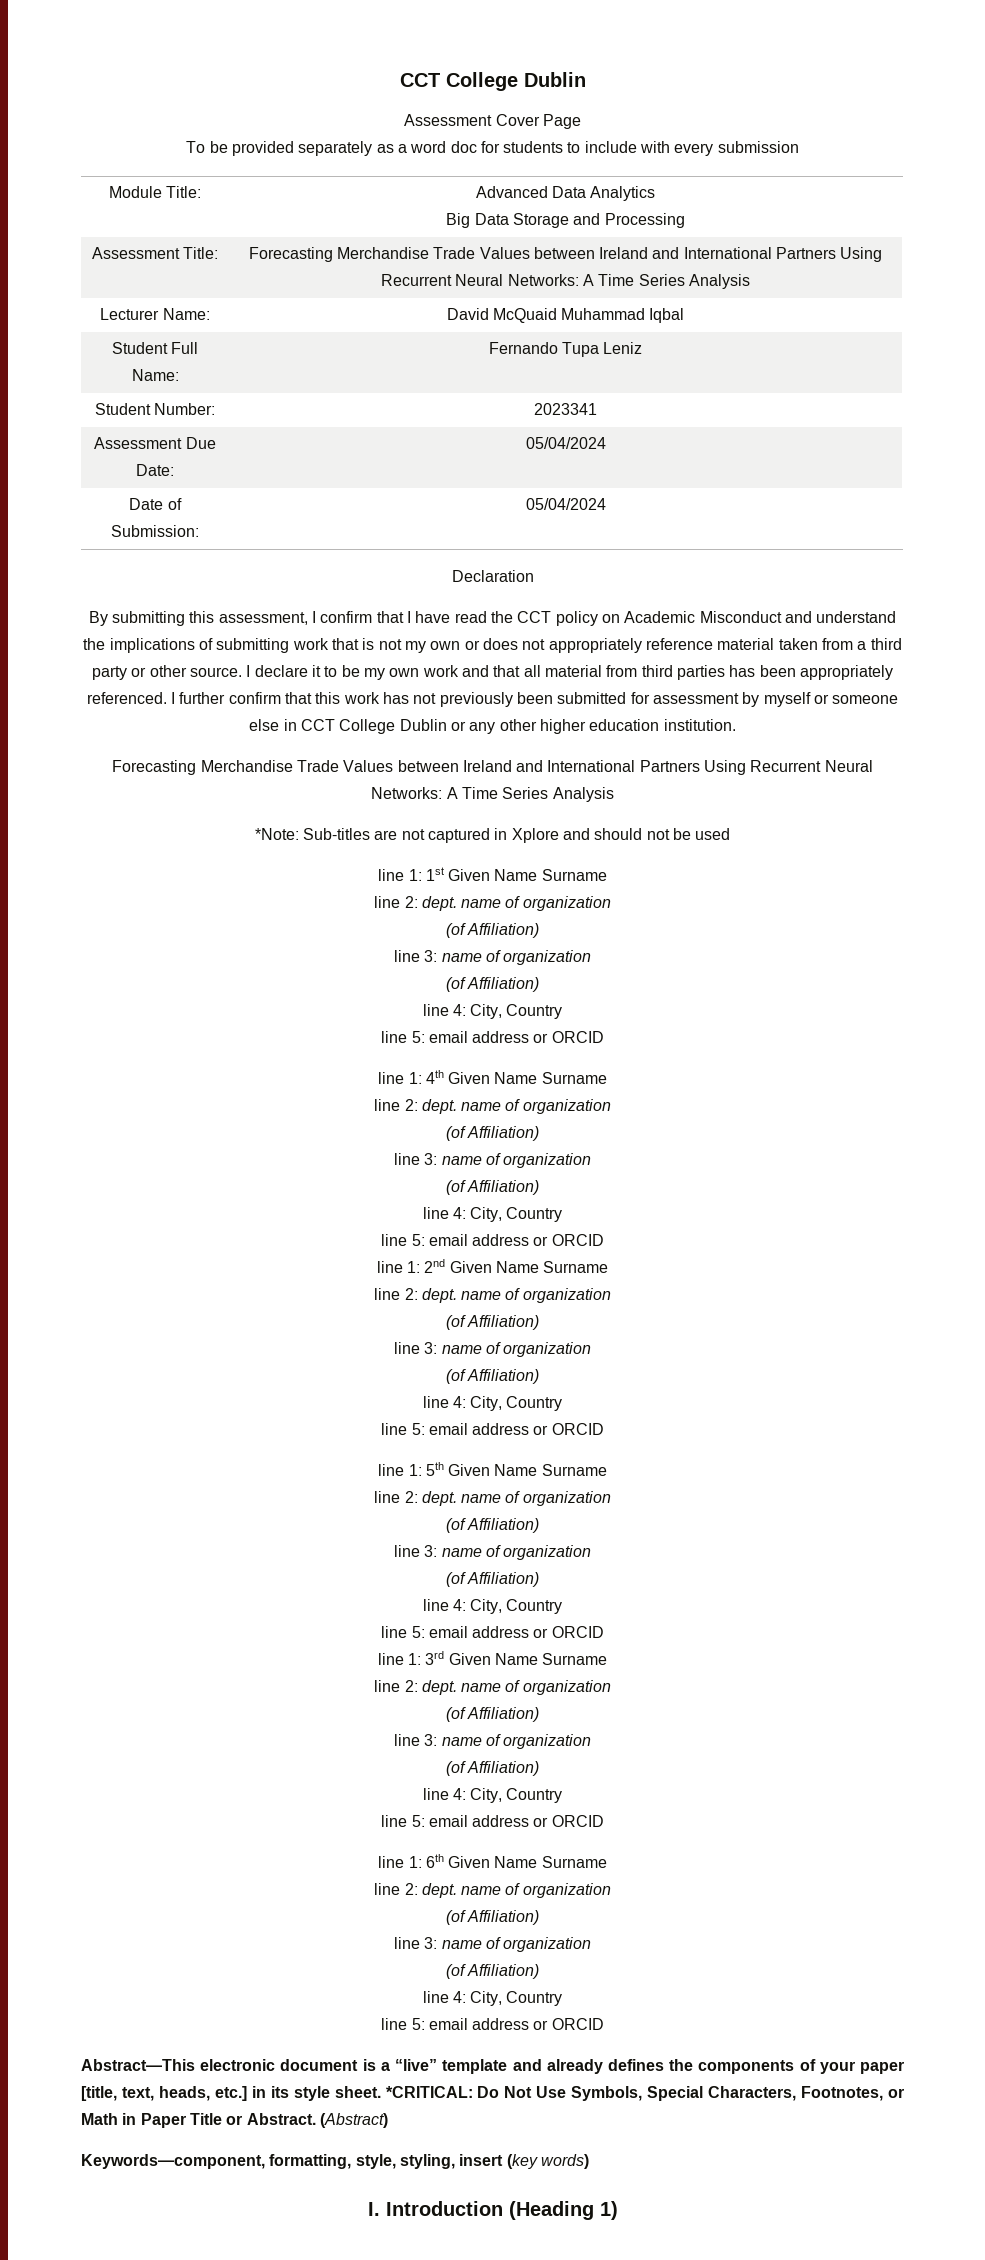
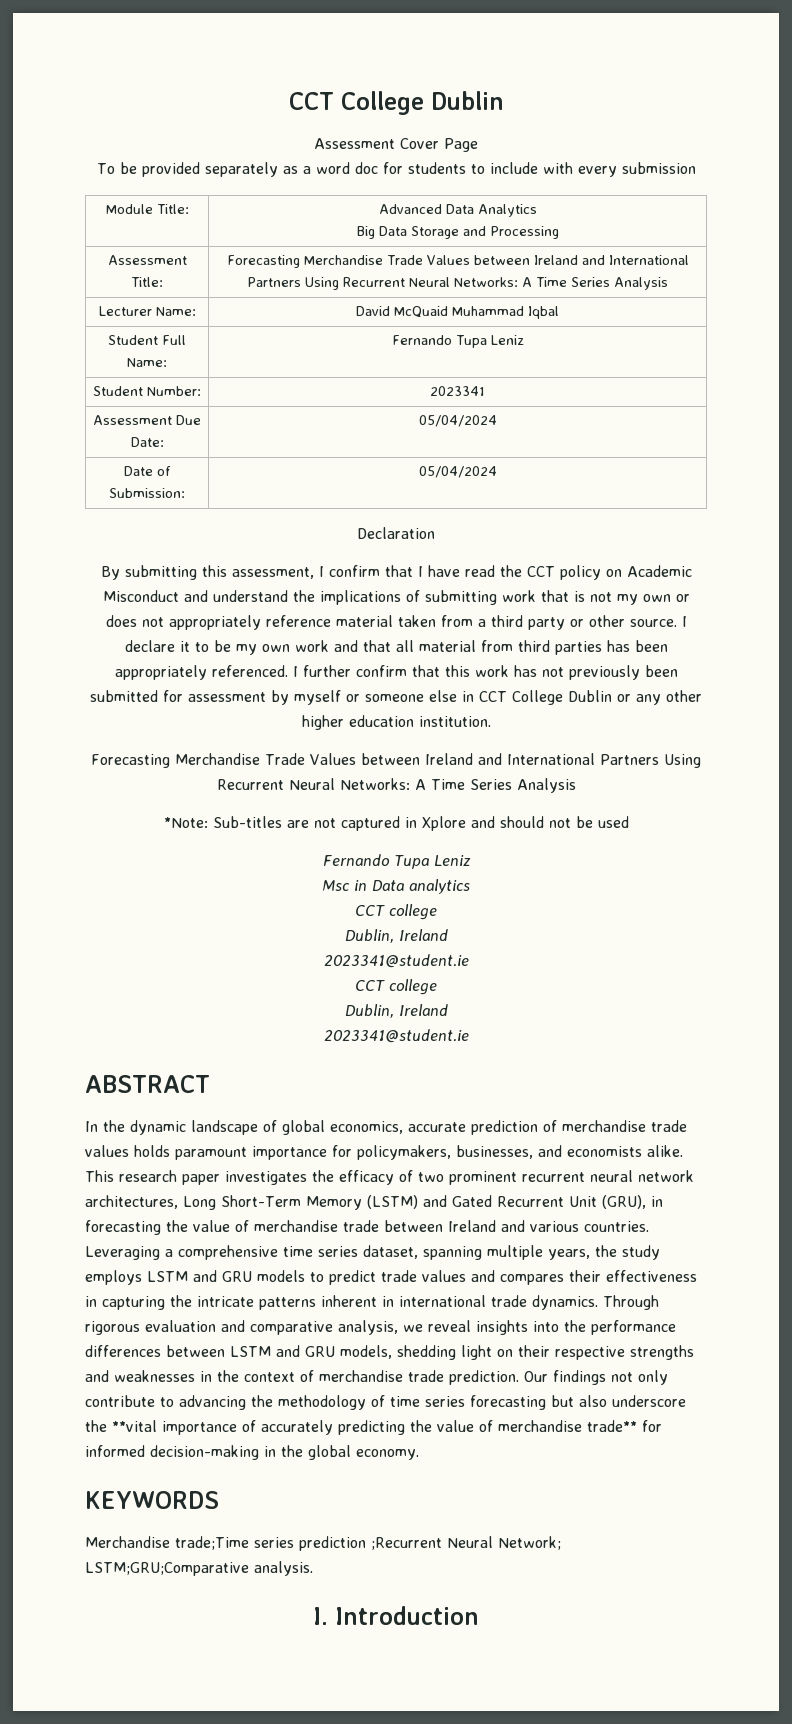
  *Note: Sub-titles are not captured in Xplore and should not be used
- line 1: 1st Given Name Surname
- line 2: dept. name of organization
- (of Affiliation)
- line 3: name of organization
- (of Affiliation)
- line 4: City, Country
- line 5: email address or ORCID
- line 1: 4th Given Name Surname
- line 2: dept. name of organization
- (of Affiliation)
- line 3: name of organization
- (of Affiliation)
- line 4: City, Country
- line 5: email address or ORCID
- line 1: 2nd Given Name Surname
- line 2: dept. name of organization
- (of Affiliation)
- line 3: name of organization
- (of Affiliation)
- line 4: City, Country
- line 5: email address or ORCID
- line 1: 5th Given Name Surname
- line 2: dept. name of organization
- (of Affiliation)
- line 3: name of organization
- (of Affiliation)
- line 4: City, Country
- line 5: email address or ORCID
- line 1: 3rd Given Name Surname
- line 2: dept. name of organization
- (of Affiliation)
- line 3: name of organization
- (of Affiliation)
- line 4: City, Country
- line 5: email address or ORCID
- line 1: 6th Given Name Surname
- line 2: dept. name of organization
- (of Affiliation)
- line 3: name of organization
- (of Affiliation)
- line 4: City, Country
- line 5: email address or ORCID
- Abstract—This electronic document is a “live” template and already defines the components of your paper [title, text, heads, etc.] in its style sheet. *CRITICAL: Do Not Use Symbols, Special Characters, Footnotes, or Math in Paper Title or Abstract. (Abstract)
- Keywords—component, formatting, style, styling, insert (key words)
+ Fernando Tupa Leniz
+ Msc in Data analytics
+ CCT college
+ Dublin, Ireland
+ 2023341@student.ie
+ CCT college
+ Dublin, Ireland
+ 2023341@student.ie
+ ABSTRACT
+ In the dynamic landscape of global economics, accurate prediction of merchandise trade values holds paramount importance for policymakers, businesses, and economists alike. This research paper investigates the efficacy of two prominent recurrent neural network architectures, Long Short-Term Memory (LSTM) and Gated Recurrent Unit (GRU), in forecasting the value of merchandise trade between Ireland and various countries. Leveraging a comprehensive time series dataset, spanning multiple years, the study employs LSTM and GRU models to predict trade values and compares their effectiveness in capturing the intricate patterns inherent in international trade dynamics. Through rigorous evaluation and comparative analysis, we reveal insights into the performance differences between LSTM and GRU models, shedding light on their respective strengths and weaknesses in the context of merchandise trade prediction. Our findings not only contribute to advancing the methodology of time series forecasting but also underscore the **vital importance of accurately predicting the value of merchandise trade** for informed decision-making in the global economy.
+ KEYWORDS
+ Merchandise trade;Time series prediction ;Recurrent Neural Network; LSTM;GRU;Comparative analysis.
- I. Introduction (Heading 1)
+ I. Introduction

